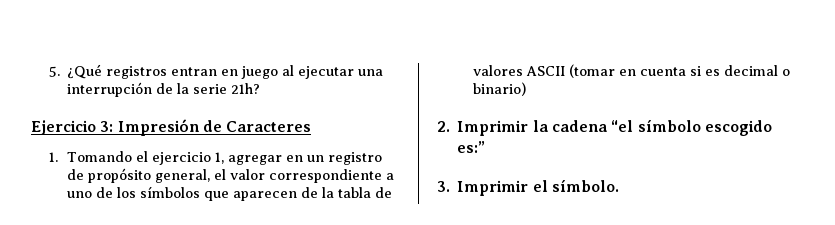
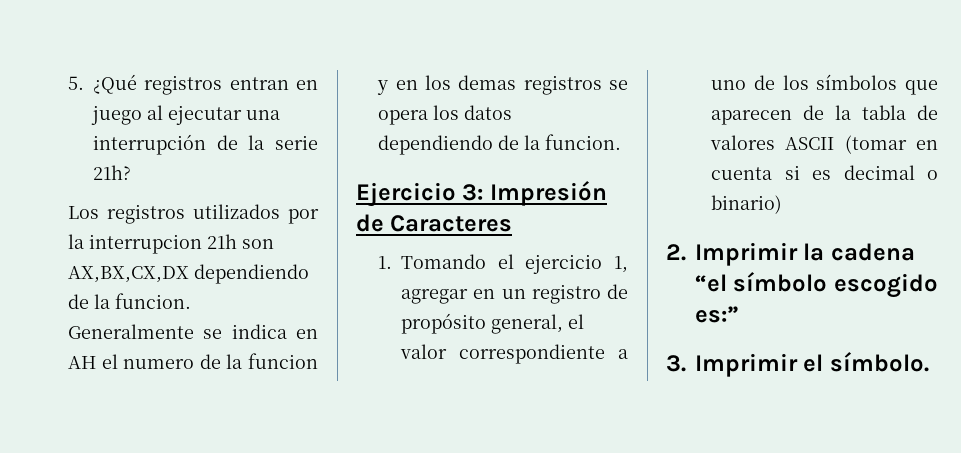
+ Los registros utilizados por la interrupcion 21h son AX,BX,CX,DX dependiendo de la funcion. Generalmente se indica en AH el numero de la funcion y en los demas registros se opera los datos dependiendo de la funcion.

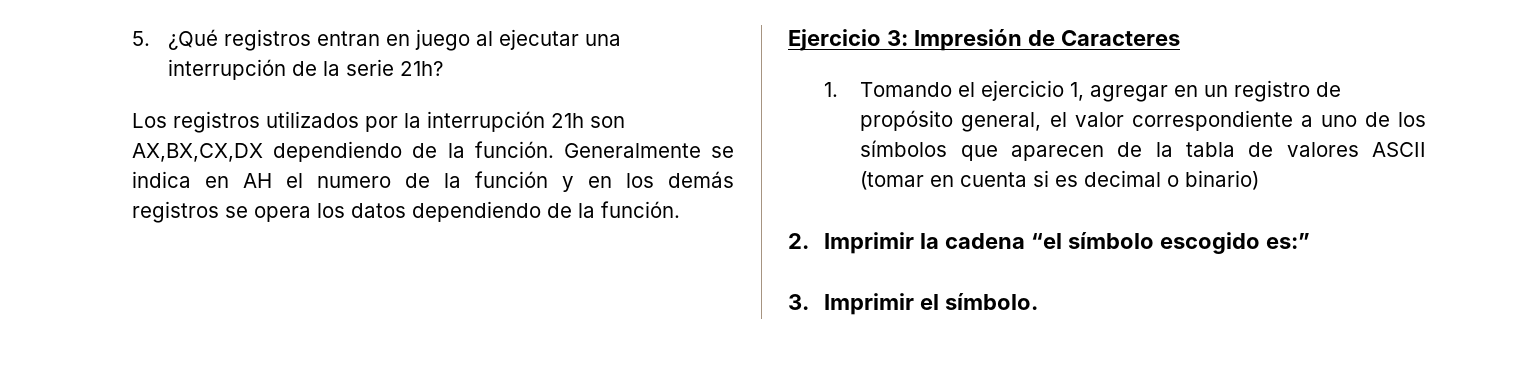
- Los registros utilizados por la interrupcion 21h son AX,BX,CX,DX dependiendo de la funcion.
+ Los registros utilizados por la interrupción 21h son AX,BX,CX,DX dependiendo de la función.
- Generalmente se indica en AH el numero de la funcion y en los demas registros se opera los datos dependiendo de la funcion.
+ Generalmente se indica en AH el numero de la función y en los demás registros se opera los datos dependiendo de la función.

